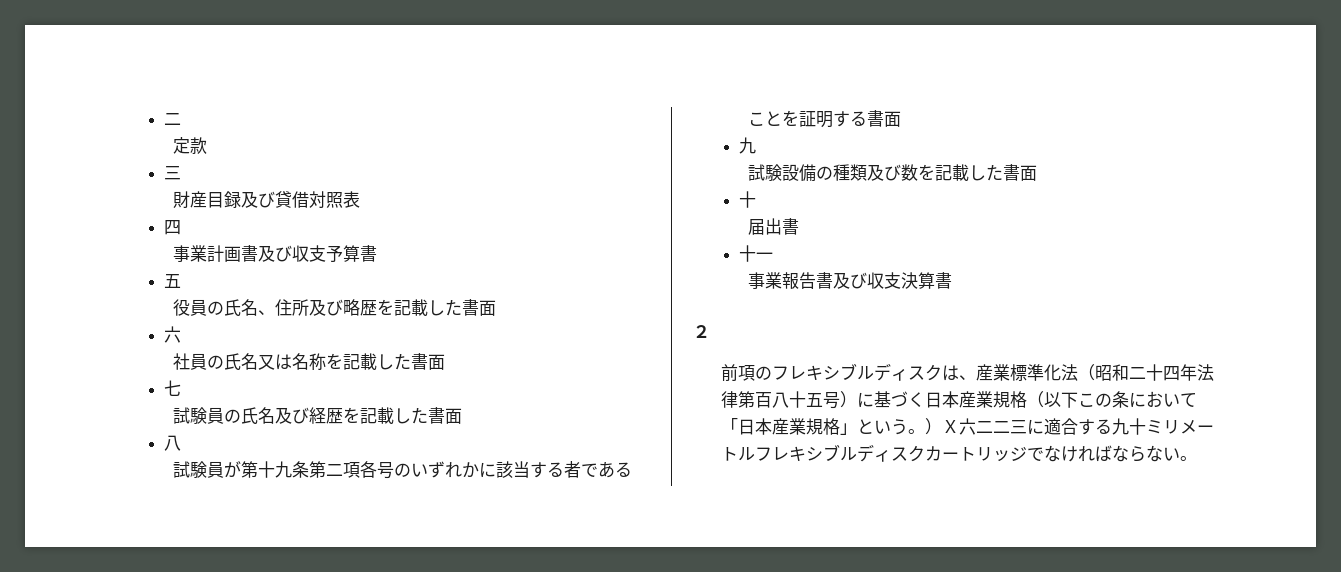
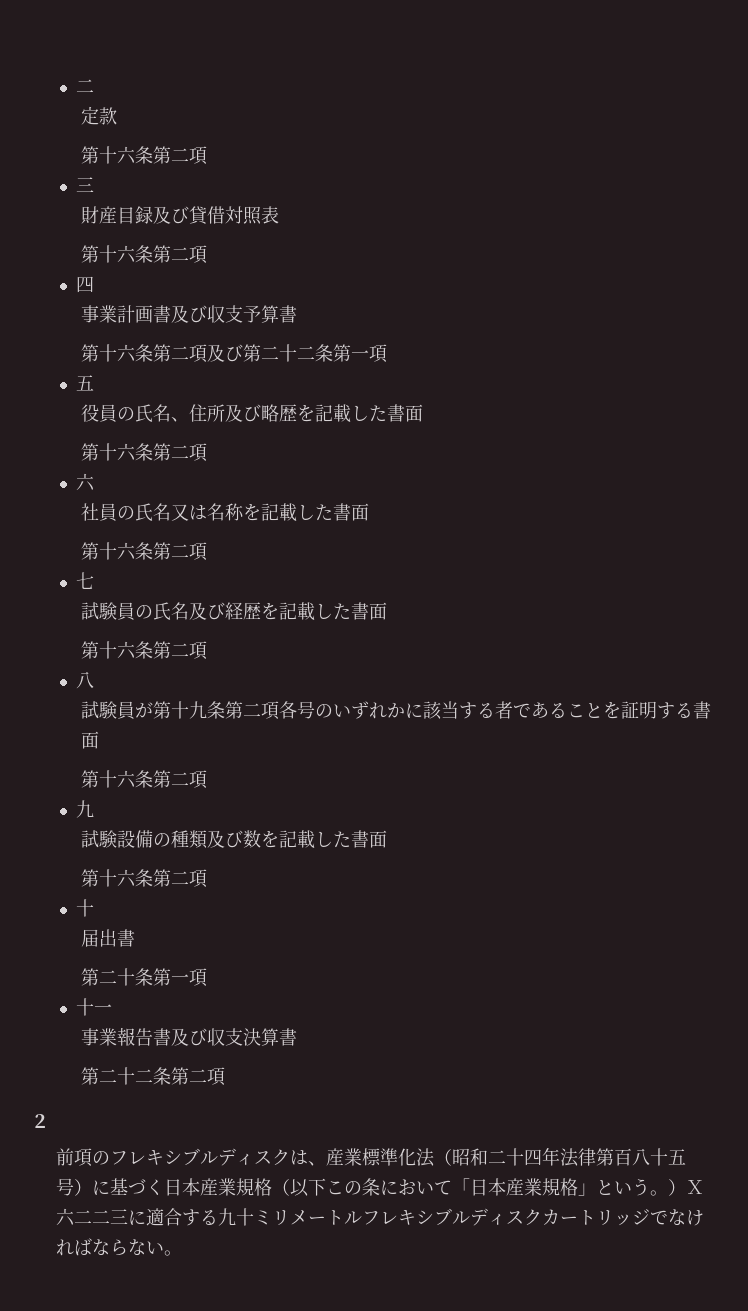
  定款
+ 第十六条第二項
  財産目録及び貸借対照表
+ 第十六条第二項
+ 第十六条第二項及び第二十二条第一項
  役員の氏名、住所及び略歴を記載した書面
+ 第十六条第二項
  社員の氏名又は名称を記載した書面
+ 第十六条第二項
  試験員の氏名及び経歴を記載した書面
+ 第十六条第二項
  試験員が第十九条第二項各号のいずれかに該当する者であることを証明する書面
+ 第十六条第二項
  試験設備の種類及び数を記載した書面
+ 第十六条第二項
+ 第二十条第一項
+ 第二十二条第二項

